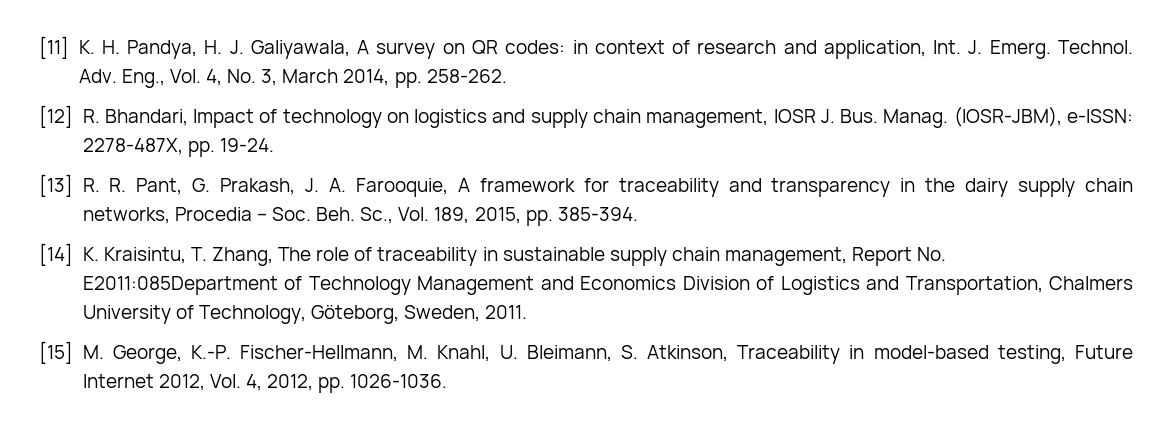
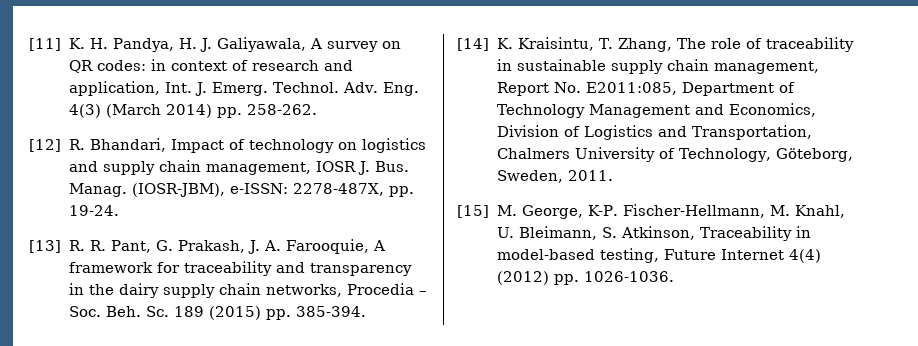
- Adv. Eng., Vol. 4, No. 3, March 2014, pp. 258-262.
+ Adv. Eng. 4(3) (March 2014) pp. 258-262.
- [13] R. R. Pant, G. Prakash, J. A. Farooquie, A framework for traceability and transparency in the dairy supply chain networks, Procedia – Soc. Beh. Sc., Vol. 189, 2015, pp. 385-394.
+ [13] R. R. Pant, G. Prakash, J. A. Farooquie, A framework for traceability and transparency in the dairy supply chain networks, Procedia – Soc. Beh. Sc. 189 (2015) pp. 385-394.
- [14] K. Kraisintu, T. Zhang, The role of traceability in sustainable supply chain management, Report No. E2011:085Department of Technology Management and Economics Division of Logistics and Transportation, Chalmers University of Technology, Göteborg, Sweden, 2011.
+ [14] K. Kraisintu, T. Zhang, The role of traceability in sustainable supply chain management, Report No. E2011:085, Department of Technology Management and Economics, Division of Logistics and Transportation, Chalmers University of Technology, Göteborg, Sweden, 2011.
- [15] M. George, K.-P. Fischer-Hellmann, M. Knahl, U. Bleimann, S. Atkinson, Traceability in model-based testing, Future Internet 2012, Vol. 4, 2012, pp. 1026-1036.
+ [15] M. George, K-P. Fischer-Hellmann, M. Knahl, U. Bleimann, S. Atkinson, Traceability in model-based testing, Future Internet 4(4) (2012) pp. 1026-1036.

